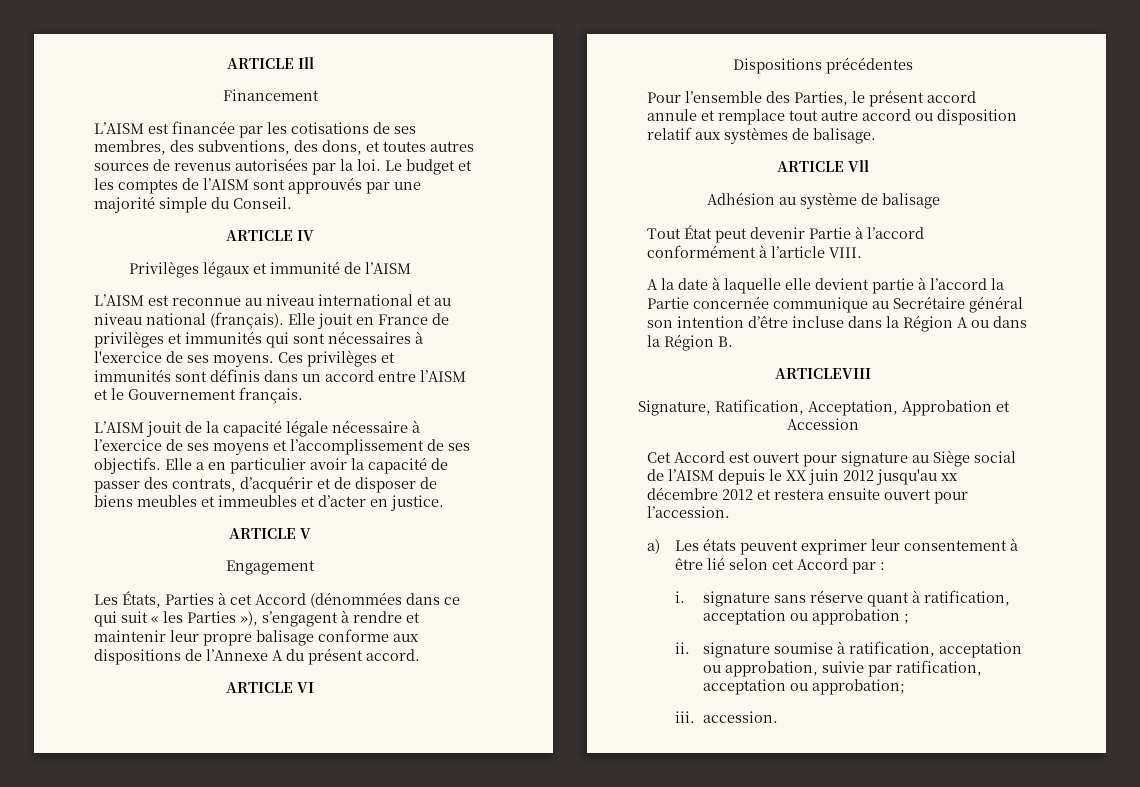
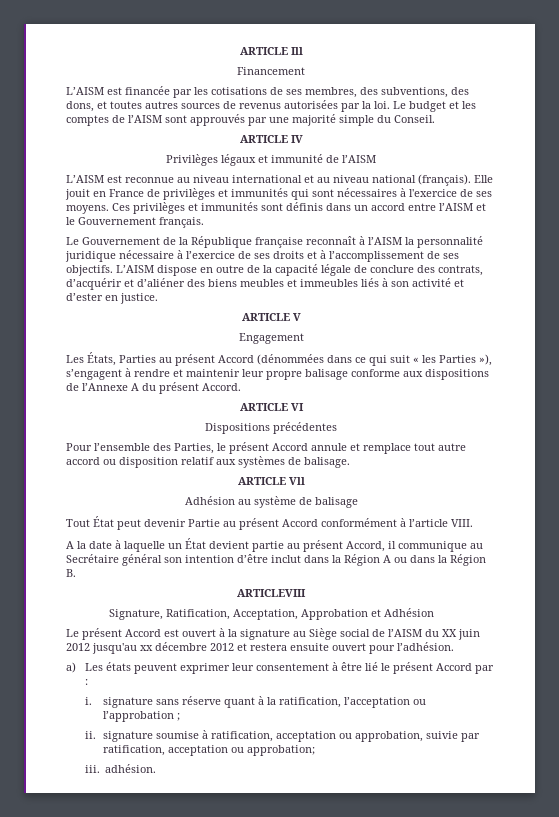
- L’AISM jouit de la capacité légale nécessaire à l’exercice de ses moyens et l’accomplissement de ses objectifs.
+ Le Gouvernement de la République française reconnaît à l’AISM la personnalité juridique nécessaire à l’exercice de ses droits et à l’accomplissement de ses objectifs.
- Elle a en particulier avoir la capacité de passer des contrats, d’acquérir et de disposer de biens meubles et immeubles et d’acter en justice.
+ L’AISM dispose en outre de la capacité légale de conclure des contrats, d’acquérir et d’aliéner des biens meubles et immeubles liés à son activité et d’ester en justice.
- Les États, Parties à cet Accord (dénommées dans ce qui suit « les Parties »), s’engagent à rendre et maintenir leur propre balisage conforme aux dispositions de l’Annexe A du présent accord.
+ Les États, Parties au présent Accord (dénommées dans ce qui suit « les Parties »), s’engagent à rendre et maintenir leur propre balisage conforme aux dispositions de l’Annexe A du présent Accord.
- Pour l’ensemble des Parties, le présent accord annule et remplace tout autre accord ou disposition relatif aux systèmes de balisage.
+ Pour l’ensemble des Parties, le présent Accord annule et remplace tout autre accord ou disposition relatif aux systèmes de balisage.
- Tout État peut devenir Partie à l’accord conformément à l’article VIII.
+ Tout État peut devenir Partie au présent Accord conformément à l’article VIII.
- A la date à laquelle elle devient partie à l’accord la Partie concernée communique au Secrétaire général son intention d’être incluse dans la Région A ou dans la Région B.
+ A la date à laquelle un État devient partie au présent Accord, il communique au Secrétaire général son intention d’être inclut dans la Région A ou dans la Région B.
- Signature, Ratification, Acceptation, Approbation et Accession
- Cet Accord est ouvert pour signature au Siège social de l’AISM depuis le XX juin 2012 jusqu'au xx décembre 2012 et restera ensuite ouvert pour l’accession.
+ Signature, Ratification, Acceptation, Approbation et Adhésion
+ Le présent Accord est ouvert à la signature au Siège social de l’AISM du XX juin 2012 jusqu'au xx décembre 2012 et restera ensuite ouvert pour l’adhésion.
- a) Les états peuvent exprimer leur consentement à être lié selon cet Accord par :
+ a) Les états peuvent exprimer leur consentement à être lié le présent Accord par :
- i. signature sans réserve quant à ratification, acceptation ou approbation ;
+ i. signature sans réserve quant à la ratification, l’acceptation ou l’approbation ;
- iii. accession.
+ iii. adhésion.

